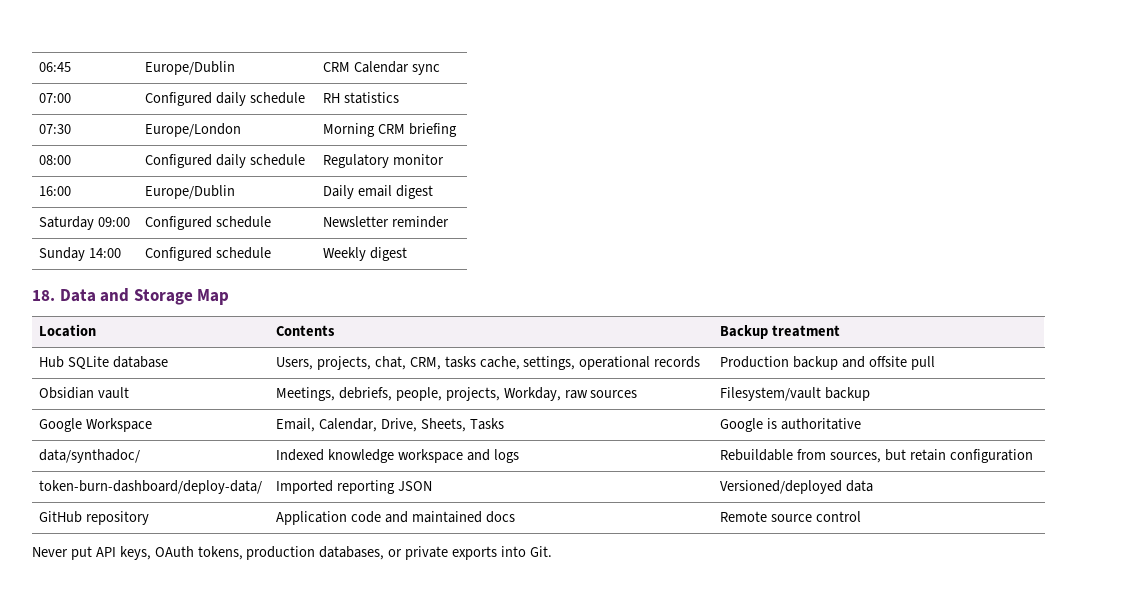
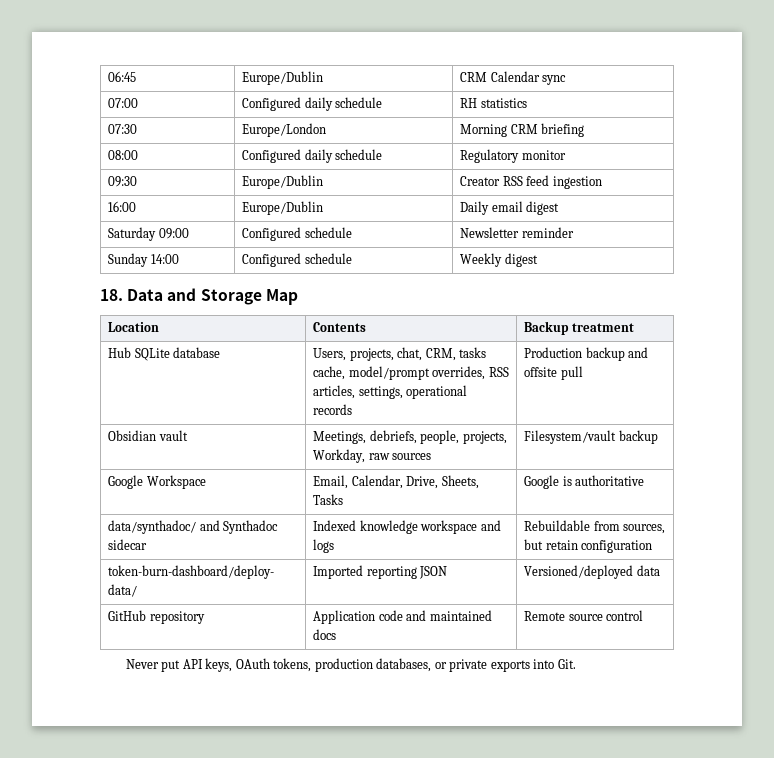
+ 09:30 | Europe/Dublin | Creator RSS feed ingestion
- Hub SQLite database | Users, projects, chat, CRM, tasks cache, settings, operational records | Production backup and offsite pull
+ Hub SQLite database | Users, projects, chat, CRM, tasks cache, model/prompt overrides, RSS articles, settings, operational records | Production backup and offsite pull
- data/synthadoc/ | Indexed knowledge workspace and logs | Rebuildable from sources, but retain configuration
+ data/synthadoc/ and Synthadoc sidecar | Indexed knowledge workspace and logs | Rebuildable from sources, but retain configuration

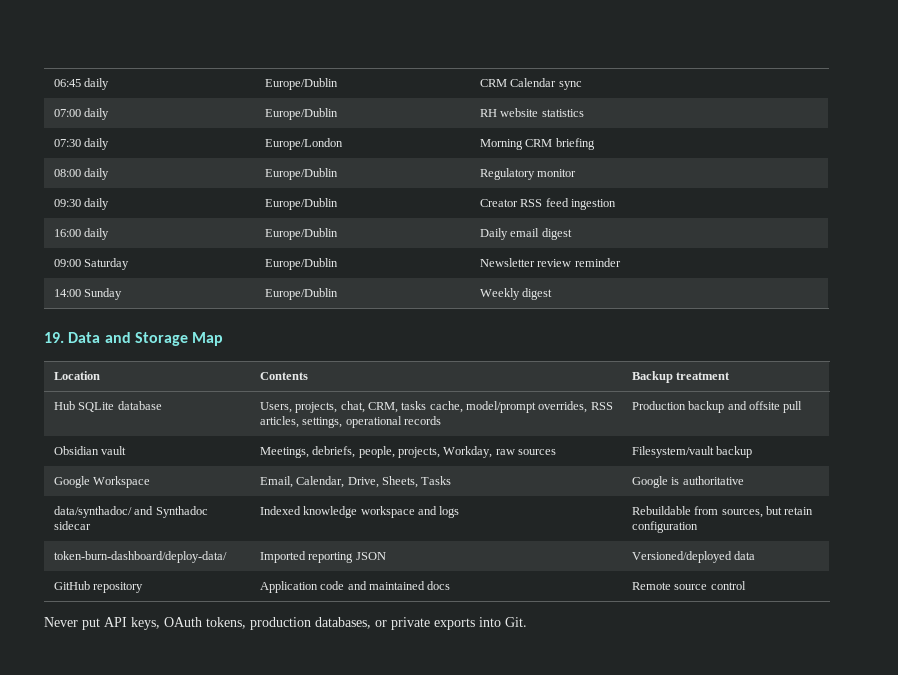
- 06:45 | Europe/Dublin | CRM Calendar sync
+ 06:45 daily | Europe/Dublin | CRM Calendar sync
- 07:00 | Configured daily schedule | RH statistics
+ 07:00 daily | Europe/Dublin | RH website statistics
- 07:30 | Europe/London | Morning CRM briefing
+ 07:30 daily | Europe/London | Morning CRM briefing
- 08:00 | Configured daily schedule | Regulatory monitor
+ 08:00 daily | Europe/Dublin | Regulatory monitor
- 09:30 | Europe/Dublin | Creator RSS feed ingestion
+ 09:30 daily | Europe/Dublin | Creator RSS feed ingestion
- 16:00 | Europe/Dublin | Daily email digest
+ 16:00 daily | Europe/Dublin | Daily email digest
- Saturday 09:00 | Configured schedule | Newsletter reminder
+ 09:00 Saturday | Europe/Dublin | Newsletter review reminder
- Sunday 14:00 | Configured schedule | Weekly digest
+ 14:00 Sunday | Europe/Dublin | Weekly digest
- 18. Data and Storage Map
+ 19. Data and Storage Map

